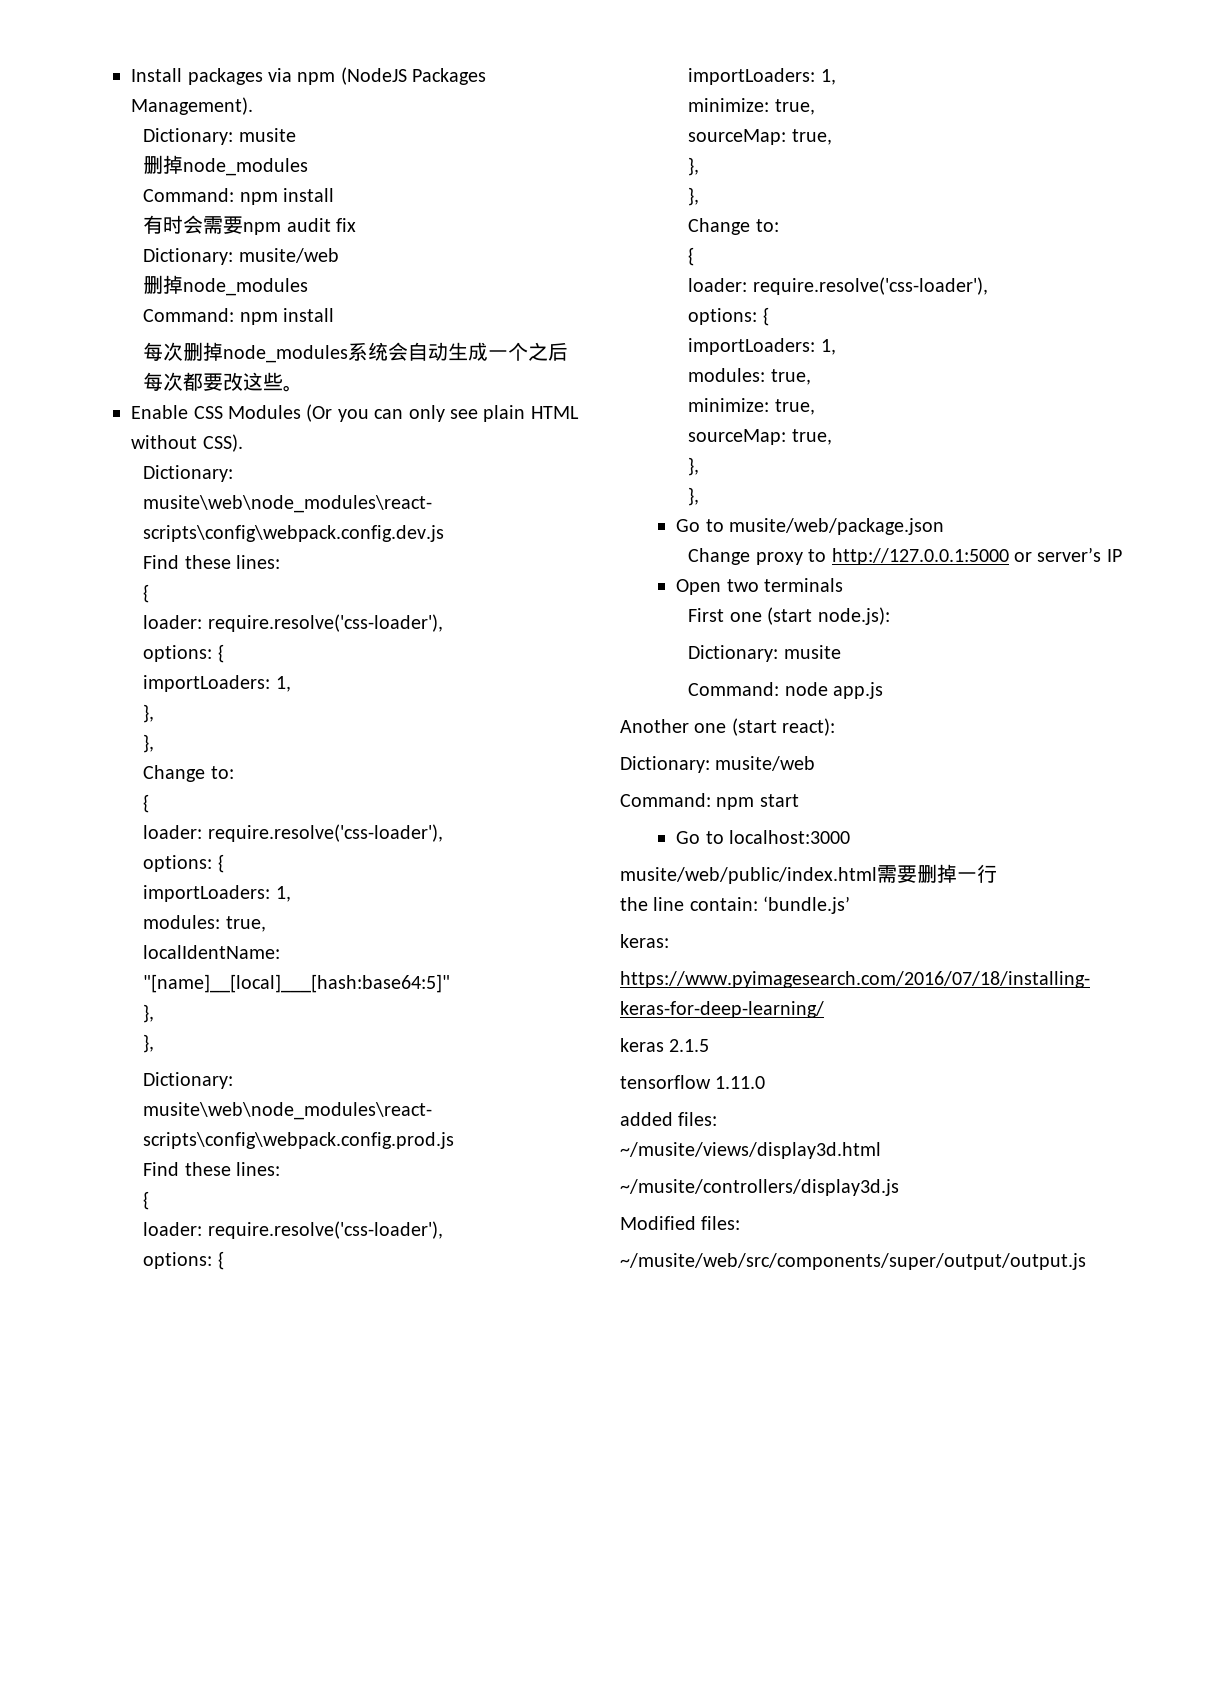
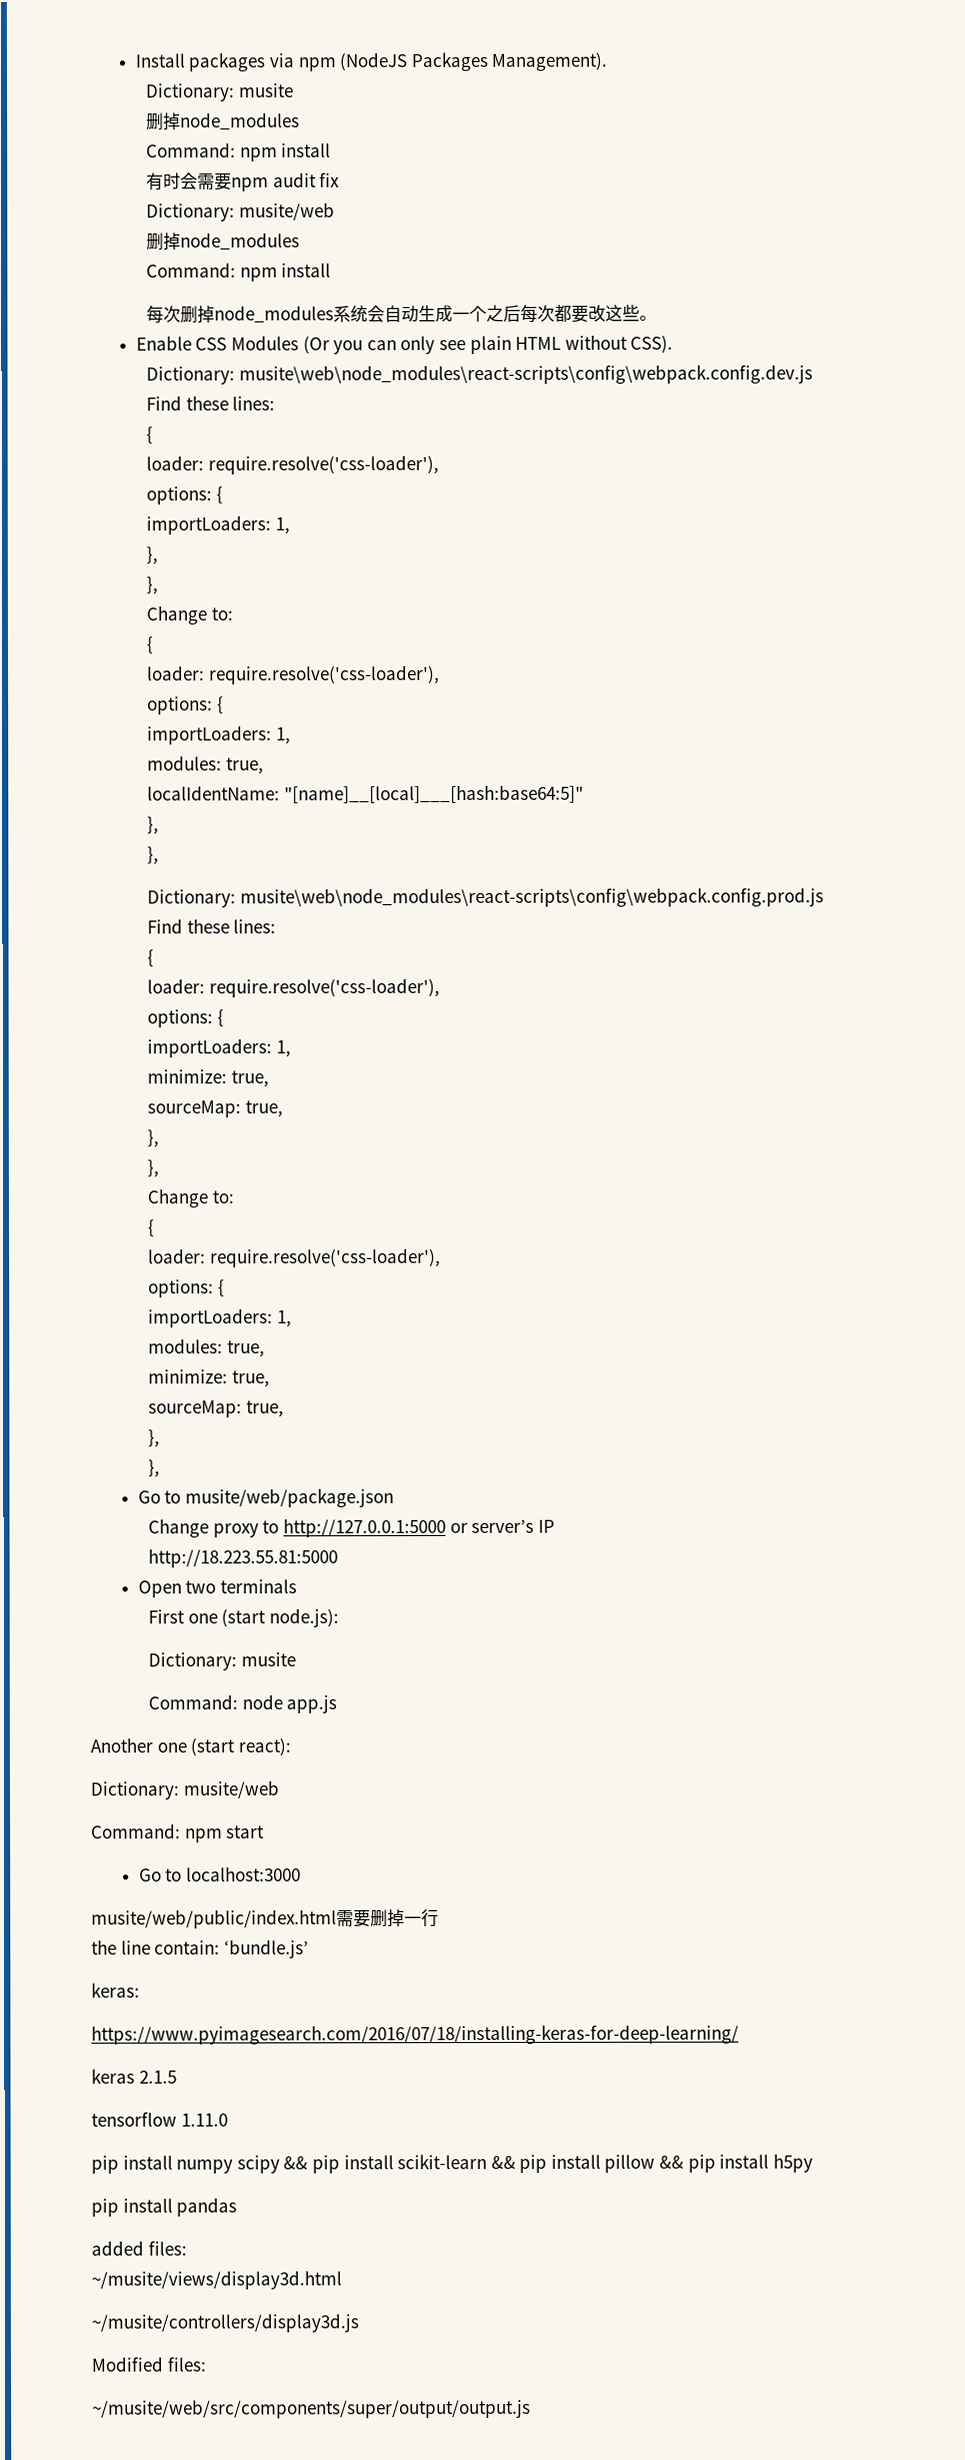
+ http://18.223.55.81:5000
+ pip install numpy scipy && pip install scikit-learn && pip install pillow && pip install h5py
+ pip install pandas

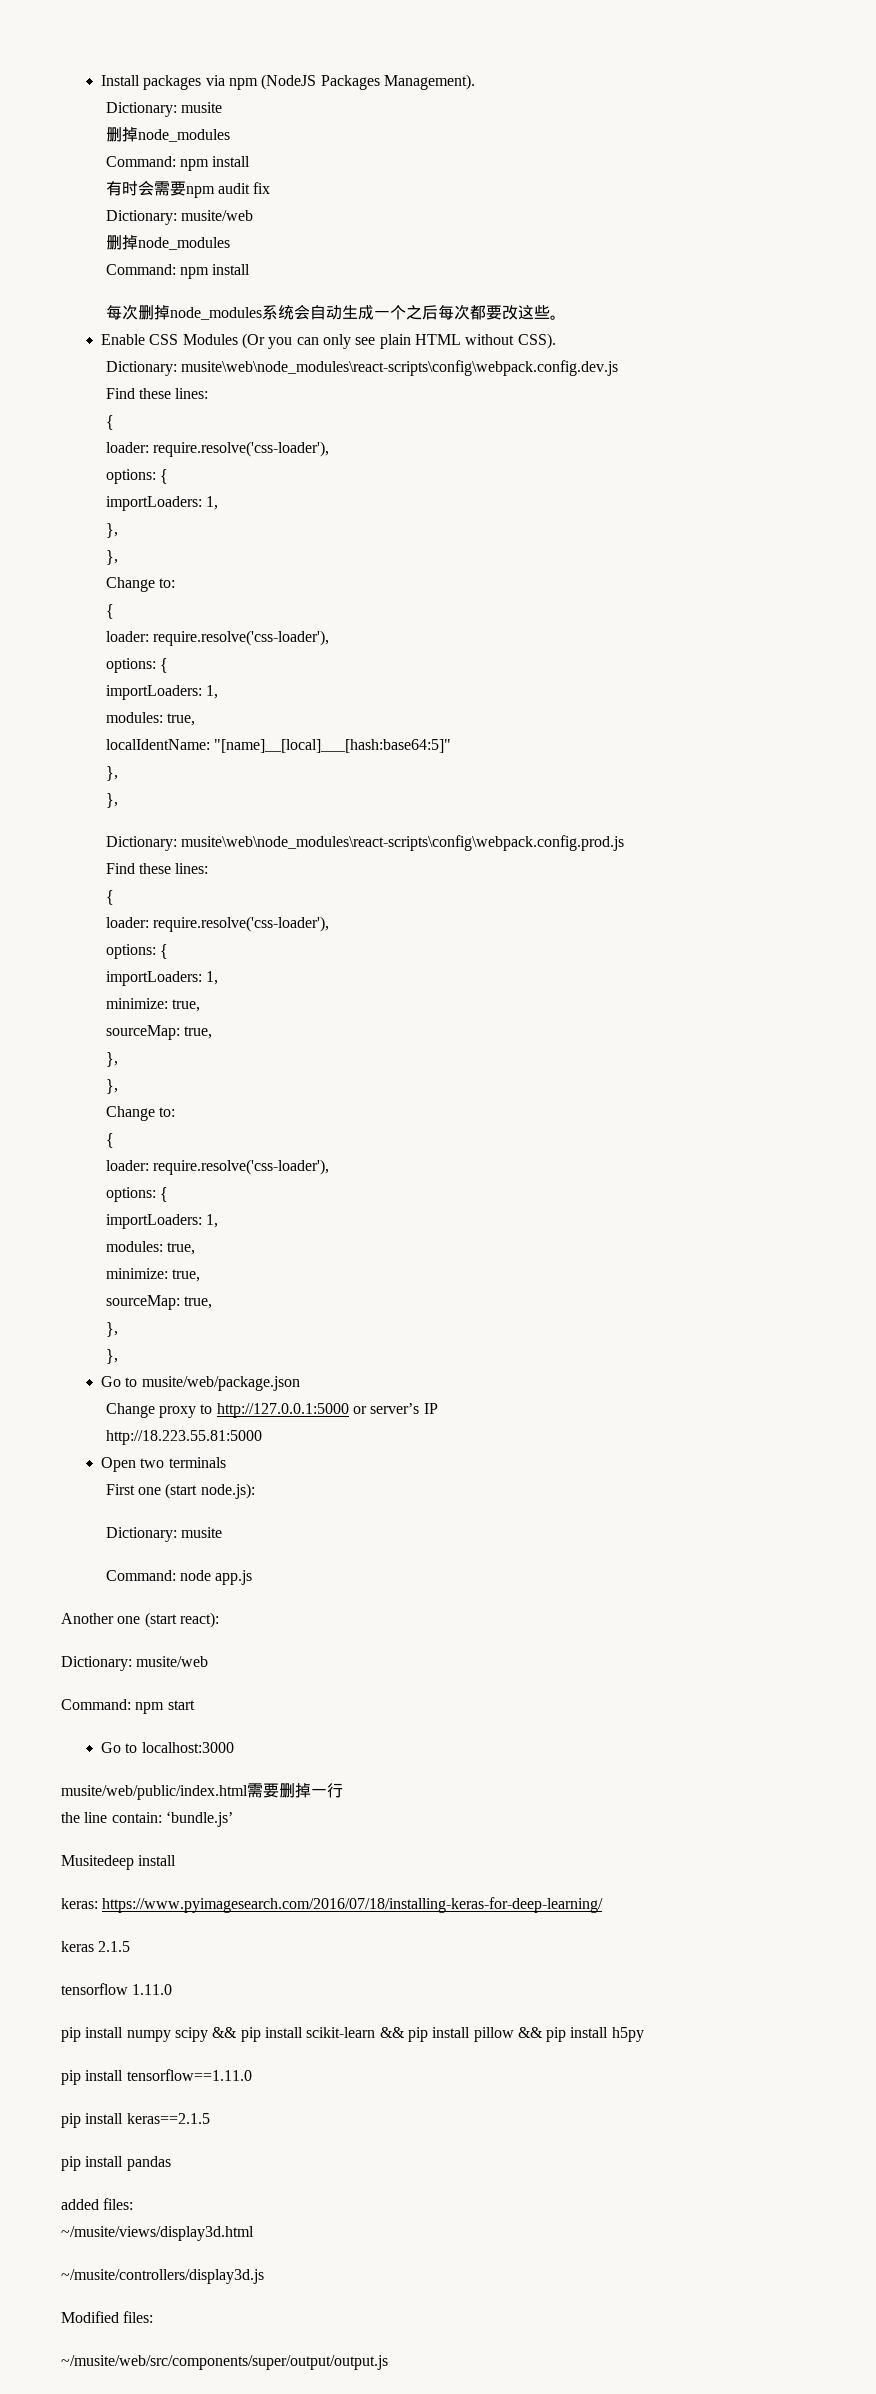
+ Musitedeep install
- keras:
- https://www.pyimagesearch.com/2016/07/18/installing-keras-for-deep-learning/
+ keras: https://www.pyimagesearch.com/2016/07/18/installing-keras-for-deep-learning/
+ pip install tensorflow==1.11.0
+ pip install keras==2.1.5

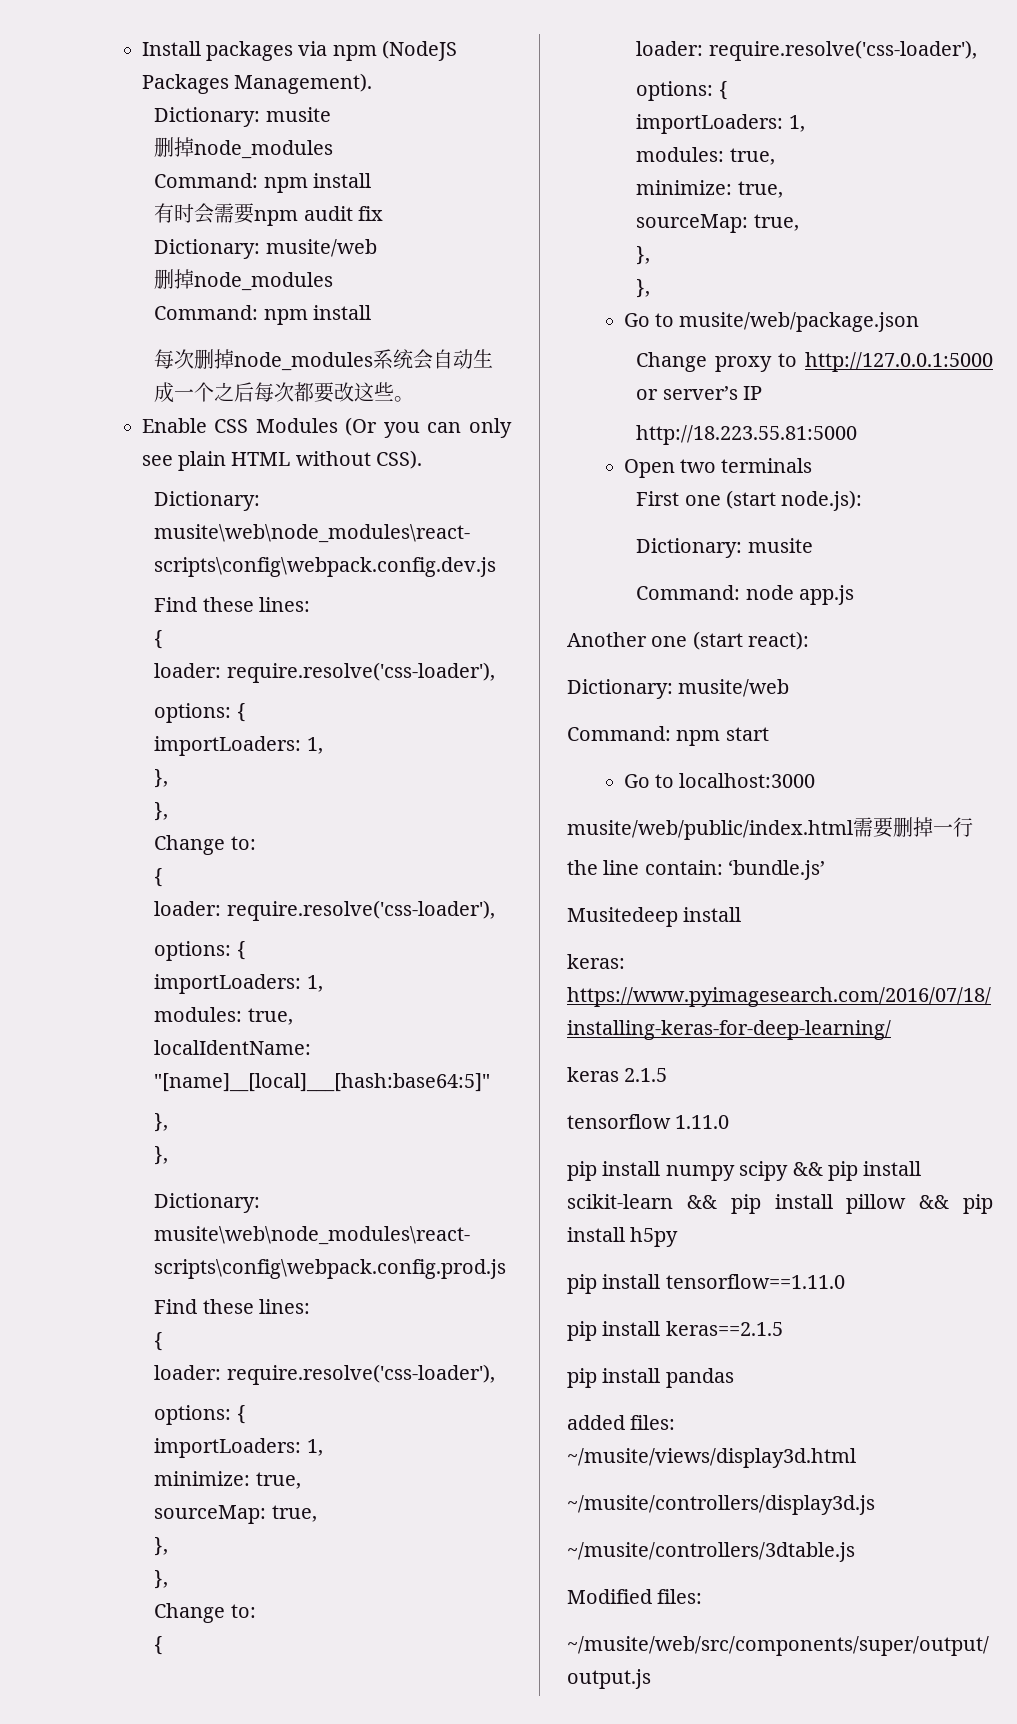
+ ~/musite/controllers/3dtable.js

